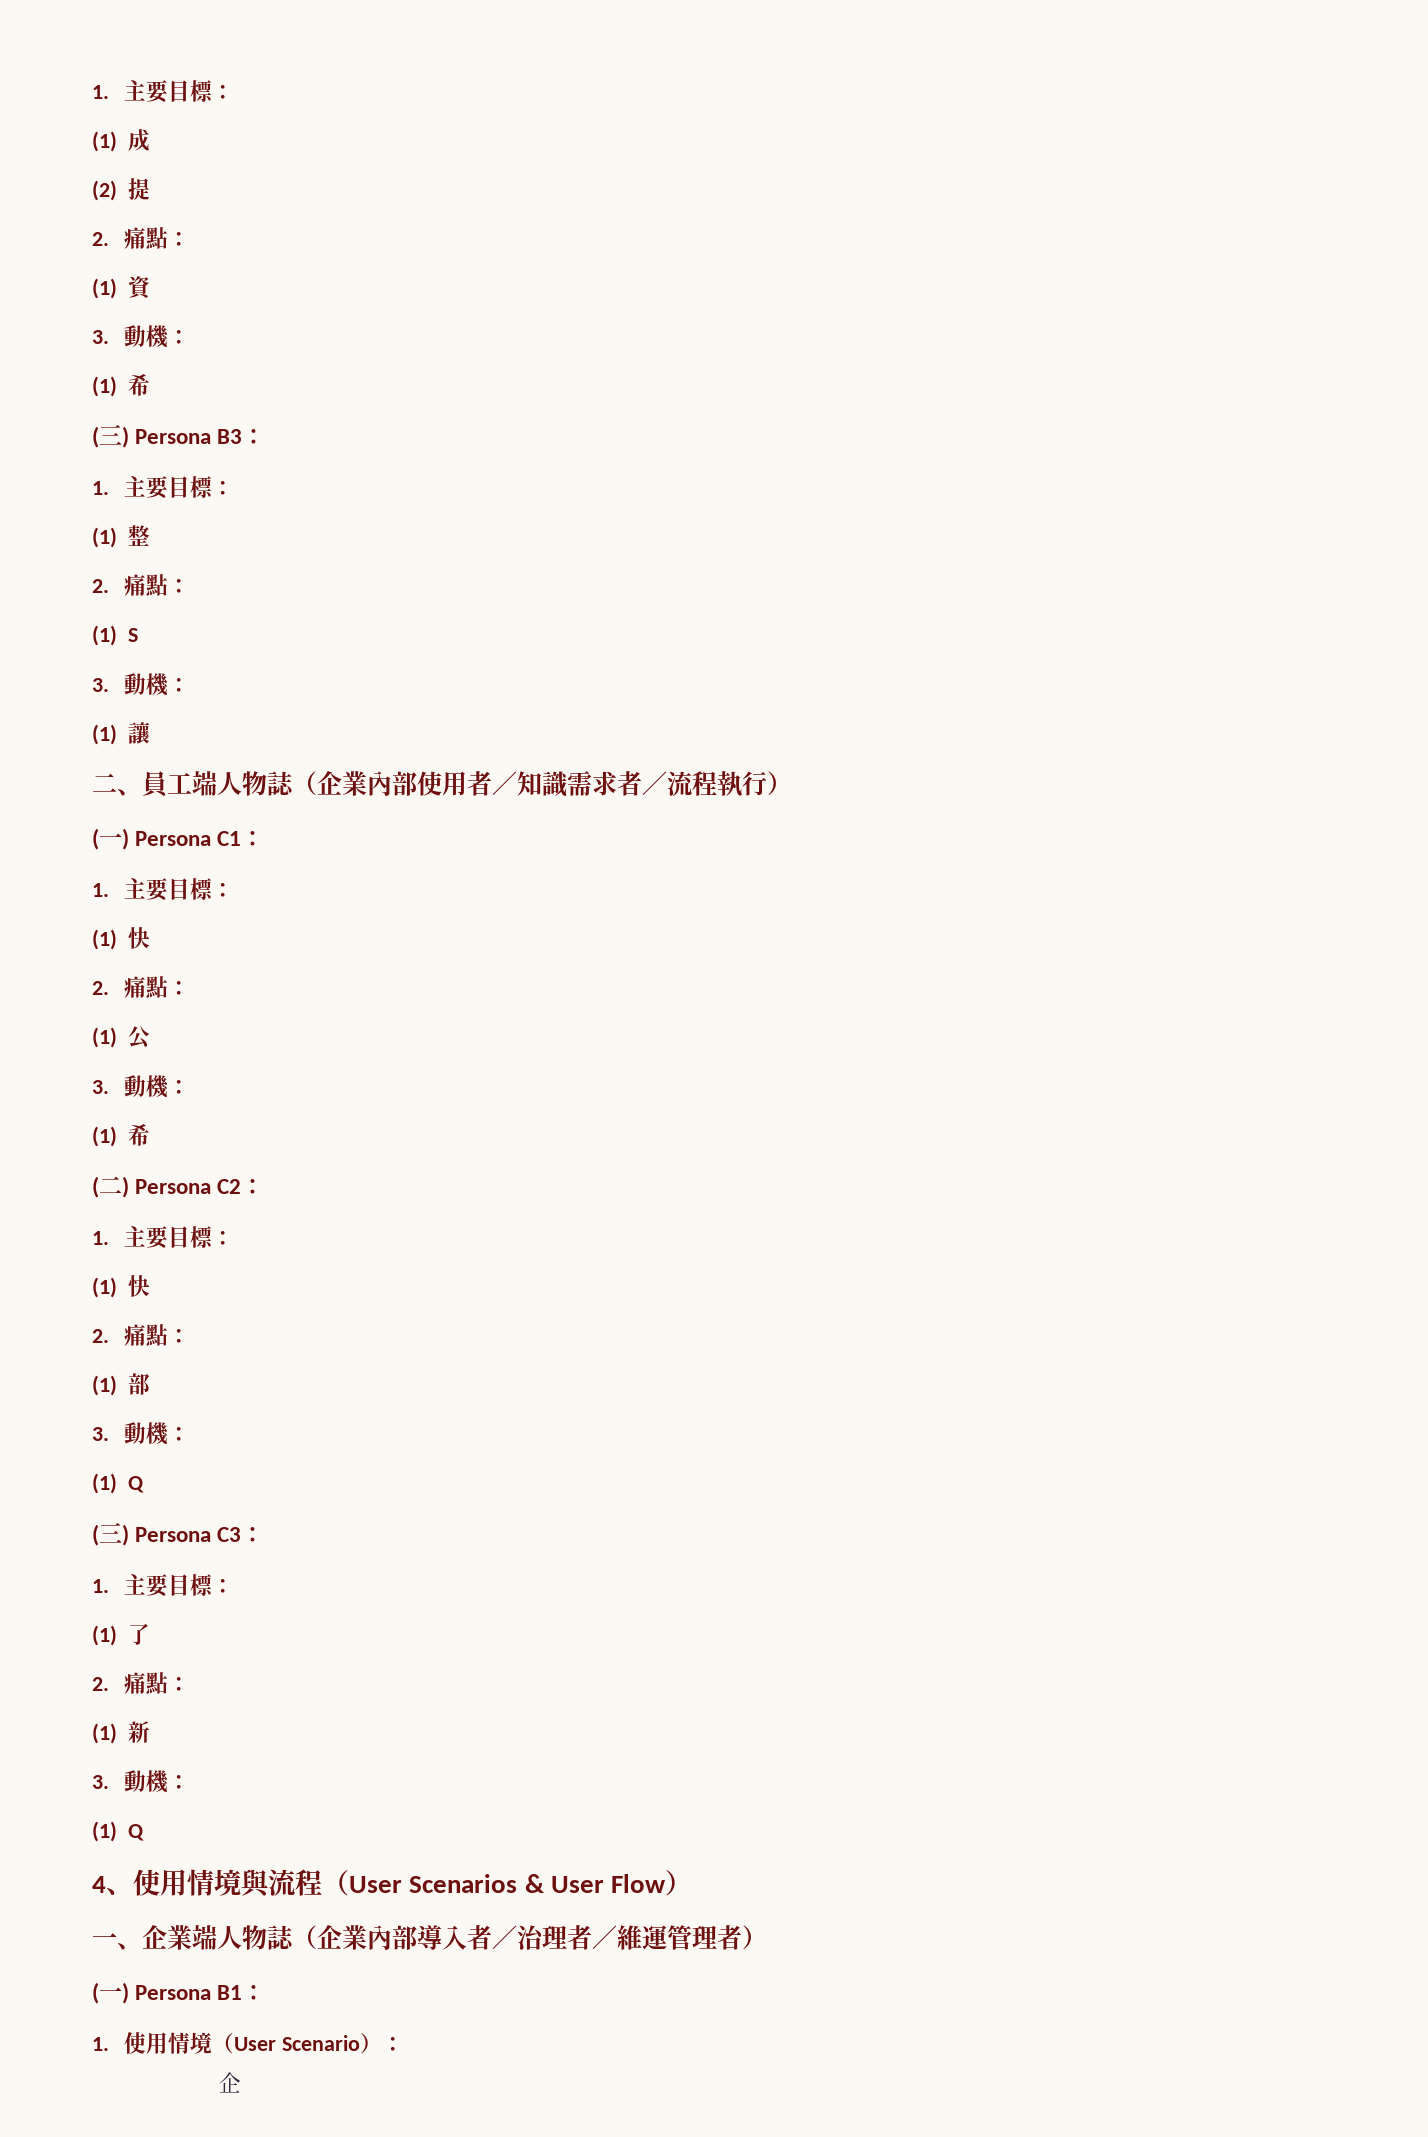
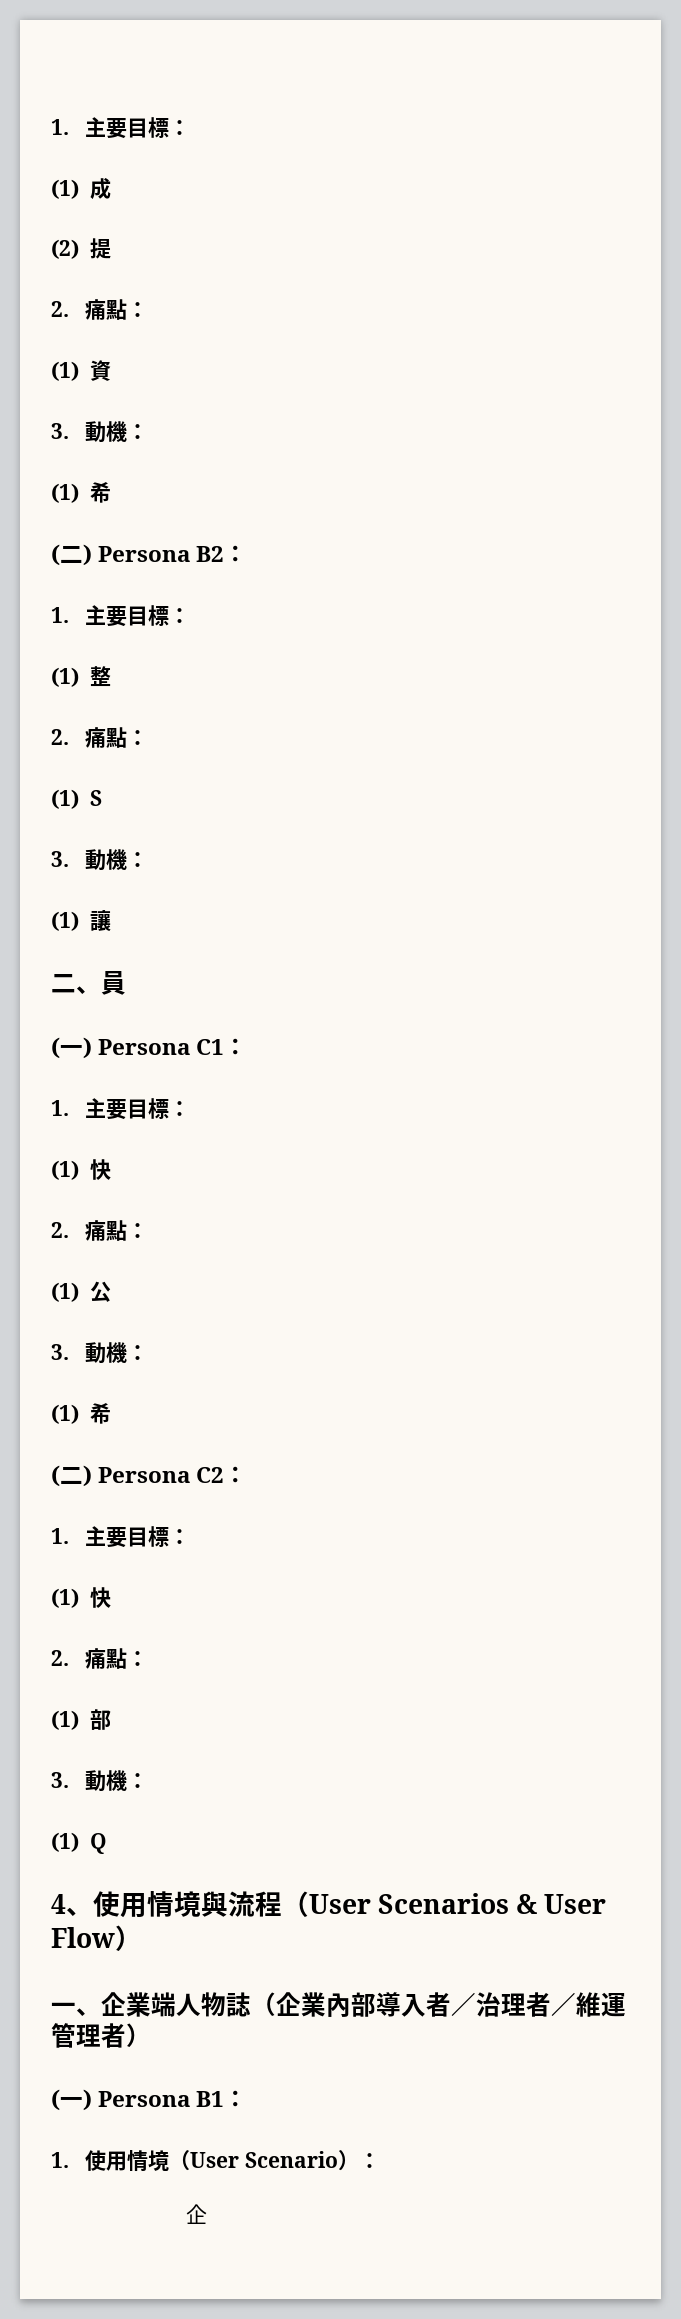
- (三) Persona B3：
+ (二) Persona B2：
- 二、員工端人物誌（企業內部使用者／知識需求者／流程執行）
+ 二、員
- (三) Persona C3：
- 1.主要目標：
- (1)了
- 2.痛點：
- (1)新
- 3.動機：
- (1) Q

